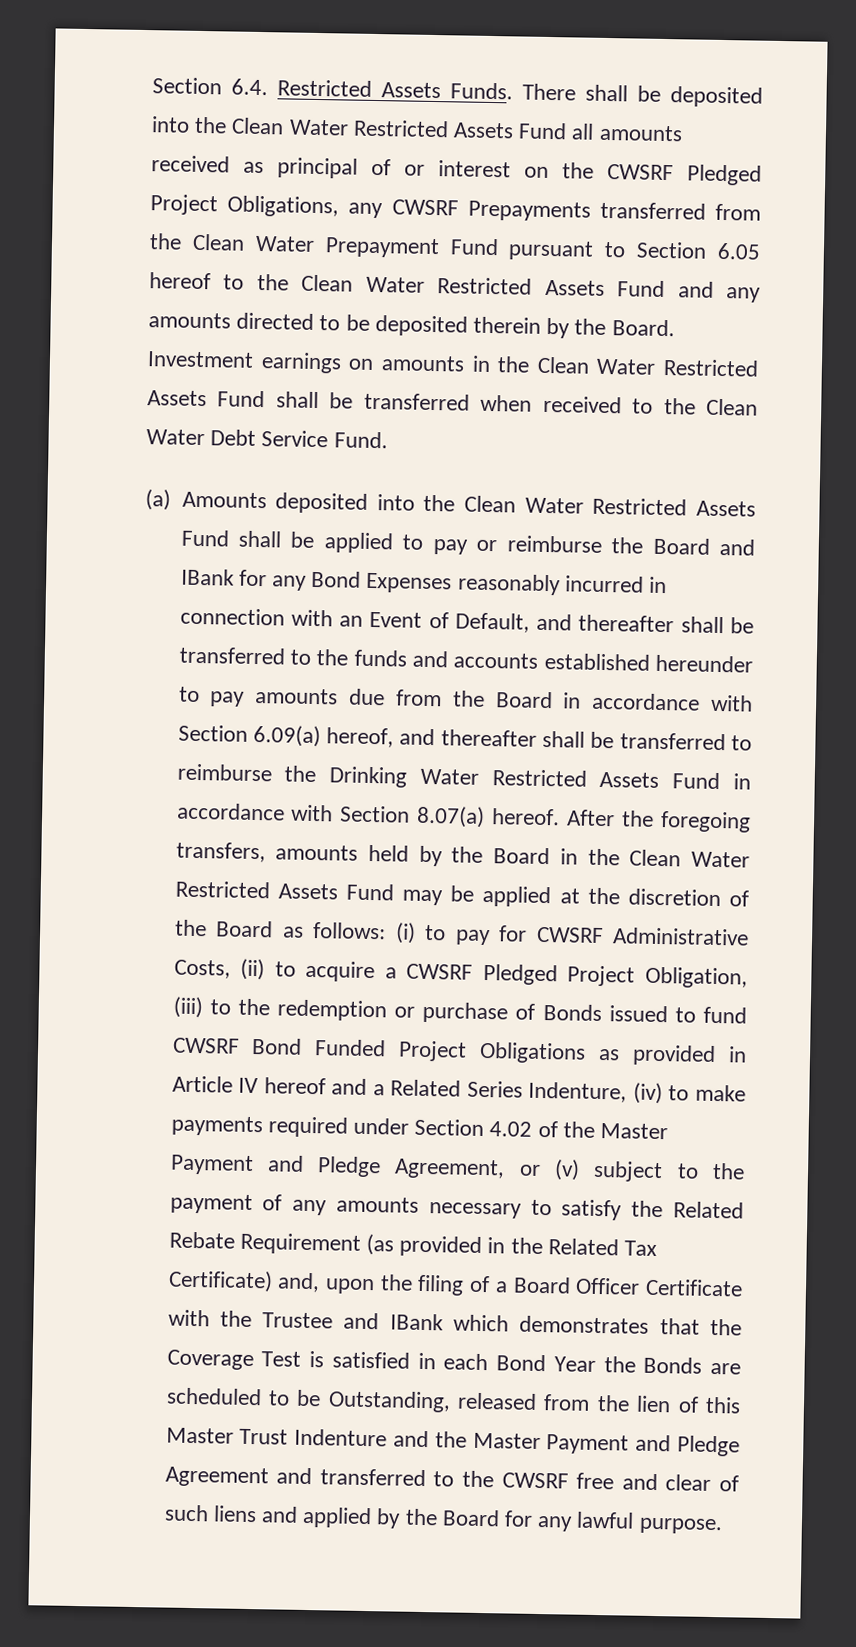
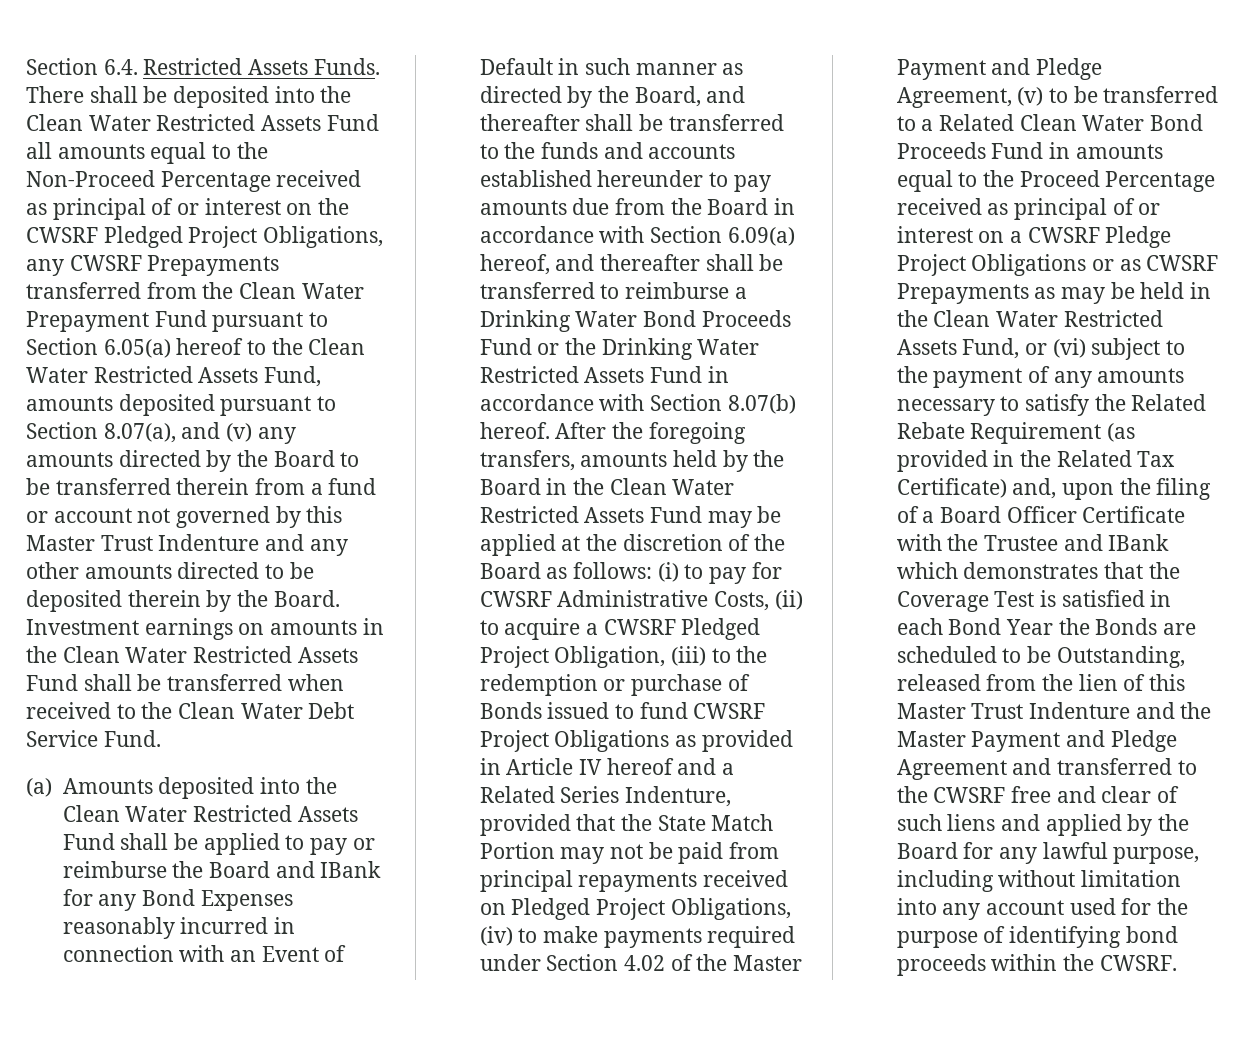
- There shall be deposited into the Clean Water Restricted Assets Fund all amounts received as principal of or interest on the CWSRF Pledged Project Obligations, any CWSRF Prepayments transferred from the Clean Water Prepayment Fund pursuant to Section 6.05 hereof to the Clean Water Restricted Assets Fund and any amounts directed to be deposited therein by the Board.
+ There shall be deposited into the Clean Water Restricted Assets Fund all amounts equal to the Non-Proceed Percentage received as principal of or interest on the CWSRF Pledged Project Obligations, any CWSRF Prepayments transferred from the Clean Water Prepayment Fund pursuant to Section 6.05(a) hereof to the Clean Water Restricted Assets Fund, amounts deposited pursuant to Section 8.07(a), and (v) any amounts directed by the Board to be transferred therein from a fund or account not governed by this Master Trust Indenture and any other amounts directed to be deposited therein by the Board.
- (a) Amounts deposited into the Clean Water Restricted Assets Fund shall be applied to pay or reimburse the Board and IBank for any Bond Expenses reasonably incurred in connection with an Event of Default, and thereafter shall be transferred to the funds and accounts established hereunder to pay amounts due from the Board in accordance with Section 6.09(a) hereof, and thereafter shall be transferred to reimburse the Drinking Water Restricted Assets Fund in accordance with Section 8.07(a) hereof.
+ (a) Amounts deposited into the Clean Water Restricted Assets Fund shall be applied to pay or reimburse the Board and IBank for any Bond Expenses reasonably incurred in connection with an Event of Default in such manner as directed by the Board, and thereafter shall be transferred to the funds and accounts established hereunder to pay amounts due from the Board in accordance with Section 6.09(a) hereof, and thereafter shall be transferred to reimburse a Drinking Water Bond Proceeds Fund or the Drinking Water Restricted Assets Fund in accordance with Section 8.07(b) hereof.
- (i) to pay for CWSRF Administrative Costs, (ii) to acquire a CWSRF Pledged Project Obligation, (iii) to the redemption or purchase of Bonds issued to fund CWSRF Bond Funded Project Obligations as provided in Article IV hereof and a Related Series Indenture, (iv) to make payments required under Section 4.02 of the Master Payment and Pledge Agreement, or (v) subject to the payment of any amounts necessary to satisfy the Related Rebate Requirement (as provided in the Related Tax Certificate) and, upon the filing of a Board Officer Certificate with the Trustee and IBank which demonstrates that the Coverage Test is satisfied in each Bond Year the Bonds are scheduled to be Outstanding, released from the lien of this Master Trust Indenture and the Master Payment and Pledge Agreement and transferred to the CWSRF free and clear of such liens and applied by the Board for any lawful purpose.
+ (i) to pay for CWSRF Administrative Costs, (ii) to acquire a CWSRF Pledged Project Obligation, (iii) to the redemption or purchase of Bonds issued to fund CWSRF Project Obligations as provided in Article IV hereof and a Related Series Indenture, provided that the State Match Portion may not be paid from principal repayments received on Pledged Project Obligations, (iv) to make payments required under Section 4.02 of the Master Payment and Pledge Agreement, (v) to be transferred to a Related Clean Water Bond Proceeds Fund in amounts equal to the Proceed Percentage received as principal of or interest on a CWSRF Pledge Project Obligations or as CWSRF Prepayments as may be held in the Clean Water Restricted Assets Fund, or (vi) subject to the payment of any amounts necessary to satisfy the Related Rebate Requirement (as provided in the Related Tax Certificate) and, upon the filing of a Board Officer Certificate with the Trustee and IBank which demonstrates that the Coverage Test is satisfied in each Bond Year the Bonds are scheduled to be Outstanding, released from the lien of this Master Trust Indenture and the Master Payment and Pledge Agreement and transferred to the CWSRF free and clear of such liens and applied by the Board for any lawful purpose, including without limitation into any account used for the purpose of identifying bond proceeds within the CWSRF.

